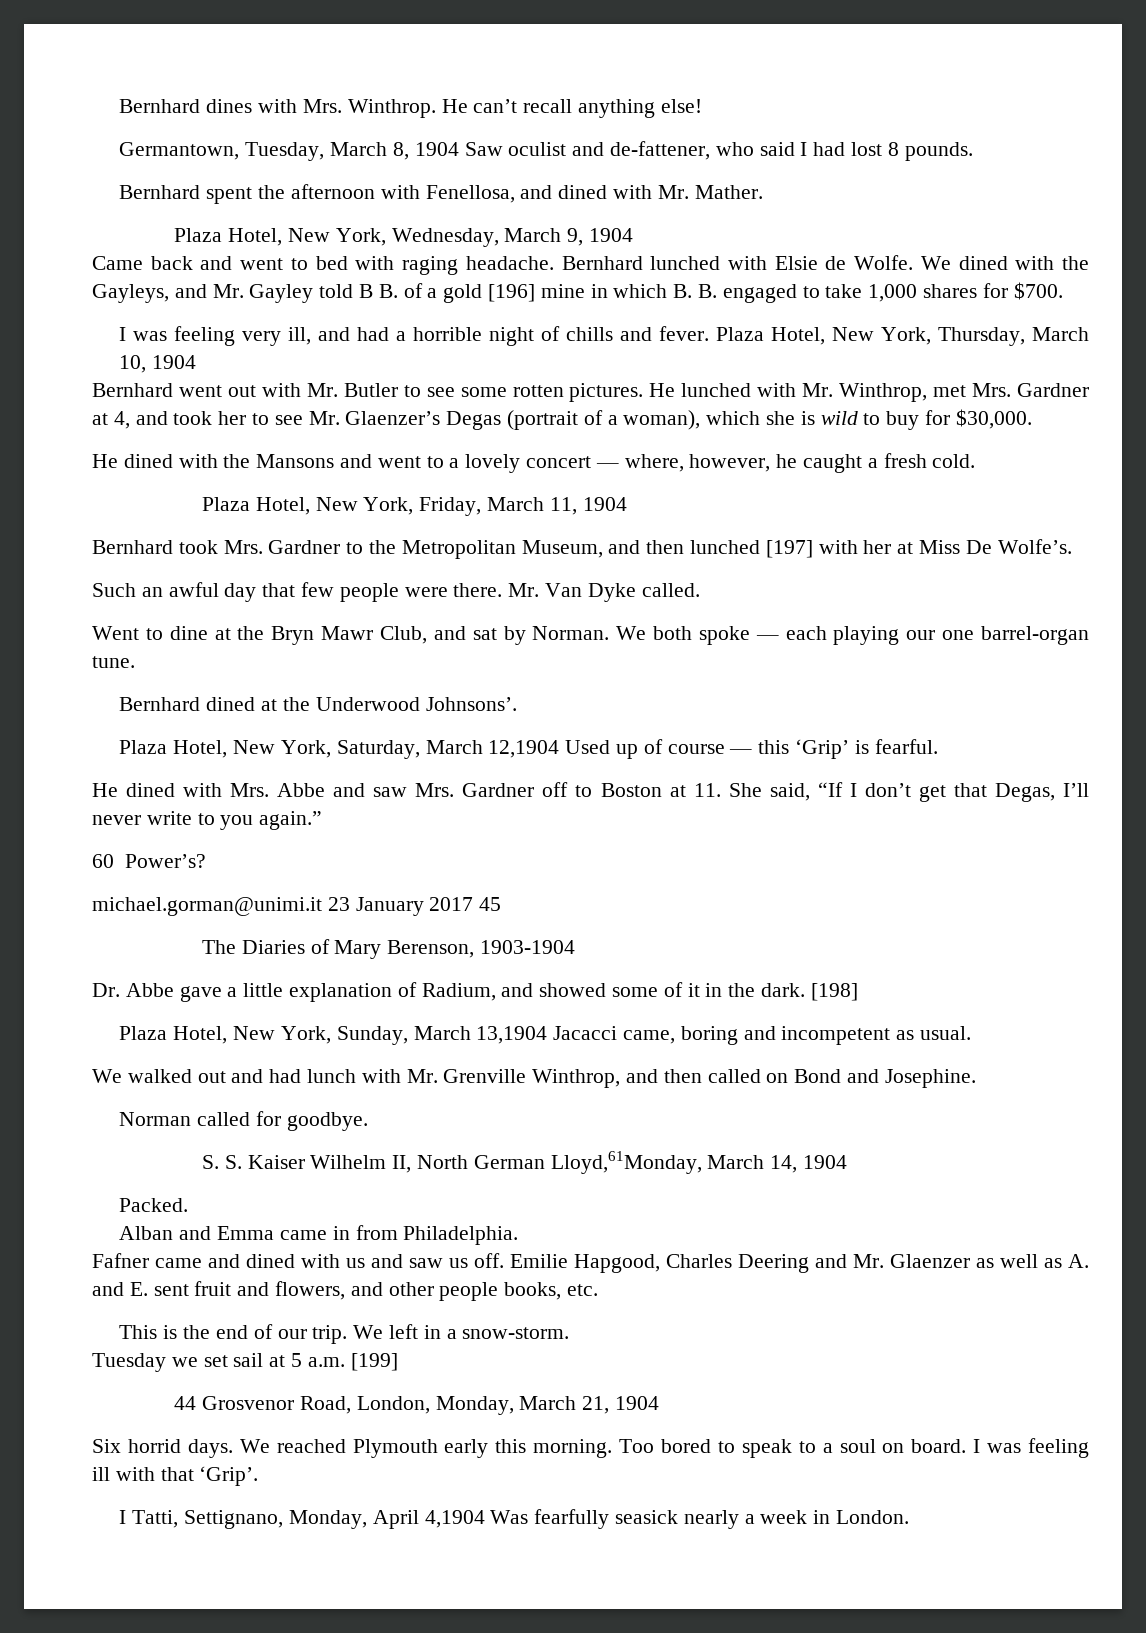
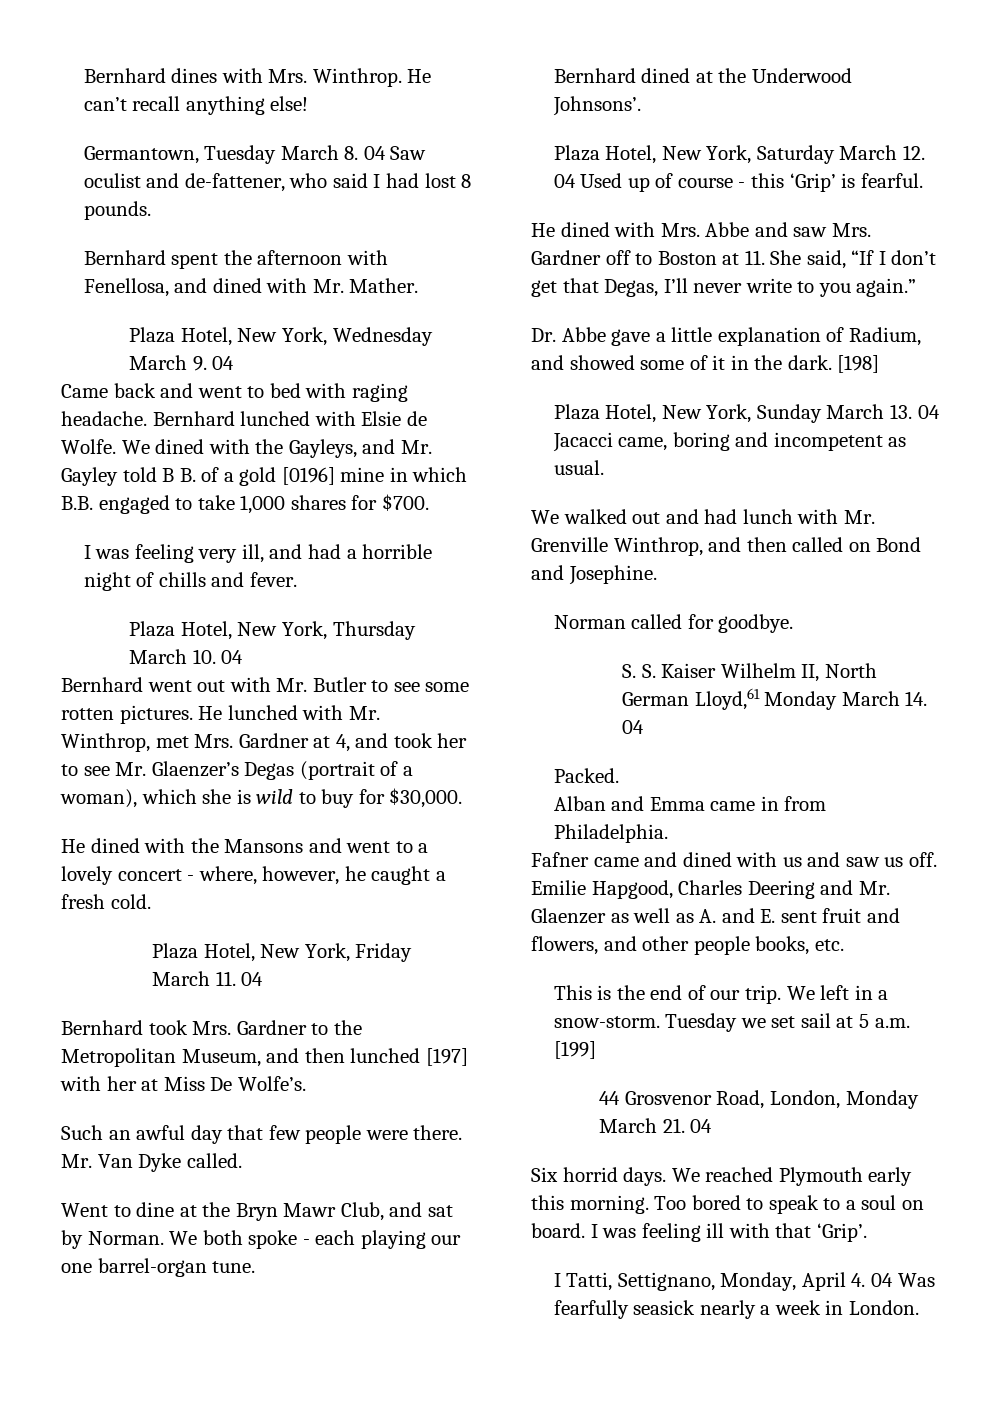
- Germantown, Tuesday, March 8, 1904 Saw oculist and de-fattener, who said I had lost 8 pounds.
+ Germantown, Tuesday March 8. 04 Saw oculist and de-fattener, who said I had lost 8 pounds.
- Plaza Hotel, New York, Wednesday, March 9, 1904
+ Plaza Hotel, New York, Wednesday March 9. 04
- We dined with the Gayleys, and Mr. Gayley told B B. of a gold [196] mine in which B. B. engaged to take 1,000 shares for $700.
+ We dined with the Gayleys, and Mr. Gayley told B B. of a gold [0196] mine in which B.B. engaged to take 1,000 shares for $700.
- I was feeling very ill, and had a horrible night of chills and fever. Plaza Hotel, New York, Thursday, March 10, 1904
+ I was feeling very ill, and had a horrible night of chills and fever.
+ Plaza Hotel, New York, Thursday March 10. 04
- He dined with the Mansons and went to a lovely concert — where, however, he caught a fresh cold.
+ He dined with the Mansons and went to a lovely concert - where, however, he caught a fresh cold.
- Plaza Hotel, New York, Friday, March 11, 1904
+ Plaza Hotel, New York, Friday March 11. 04
- We both spoke — each playing our one barrel-organ tune.
+ We both spoke - each playing our one barrel-organ tune.
- Plaza Hotel, New York, Saturday, March 12,1904 Used up of course — this ‘Grip’ is fearful.
+ Plaza Hotel, New York, Saturday March 12. 04 Used up of course - this ‘Grip’ is fearful.
- 60 Power’s?
- michael.gorman@unimi.it 23 January 2017 45
- The Diaries of Mary Berenson, 1903-1904
- Plaza Hotel, New York, Sunday, March 13,1904 Jacacci came, boring and incompetent as usual.
+ Plaza Hotel, New York, Sunday March 13. 04 Jacacci came, boring and incompetent as usual.
- S. S. Kaiser Wilhelm II, North German Lloyd,61Monday, March 14, 1904
+ S. S. Kaiser Wilhelm II, North German Lloyd,61 Monday March 14. 04
- We left in a snow-storm.
- Tuesday we set sail at 5 a.m. [199]
+ We left in a snow-storm. Tuesday we set sail at 5 a.m. [199]
- 44 Grosvenor Road, London, Monday, March 21, 1904
+ 44 Grosvenor Road, London, Monday March 21. 04
- I Tatti, Settignano, Monday, April 4,1904 Was fearfully seasick nearly a week in London.
+ I Tatti, Settignano, Monday, April 4. 04 Was fearfully seasick nearly a week in London.

